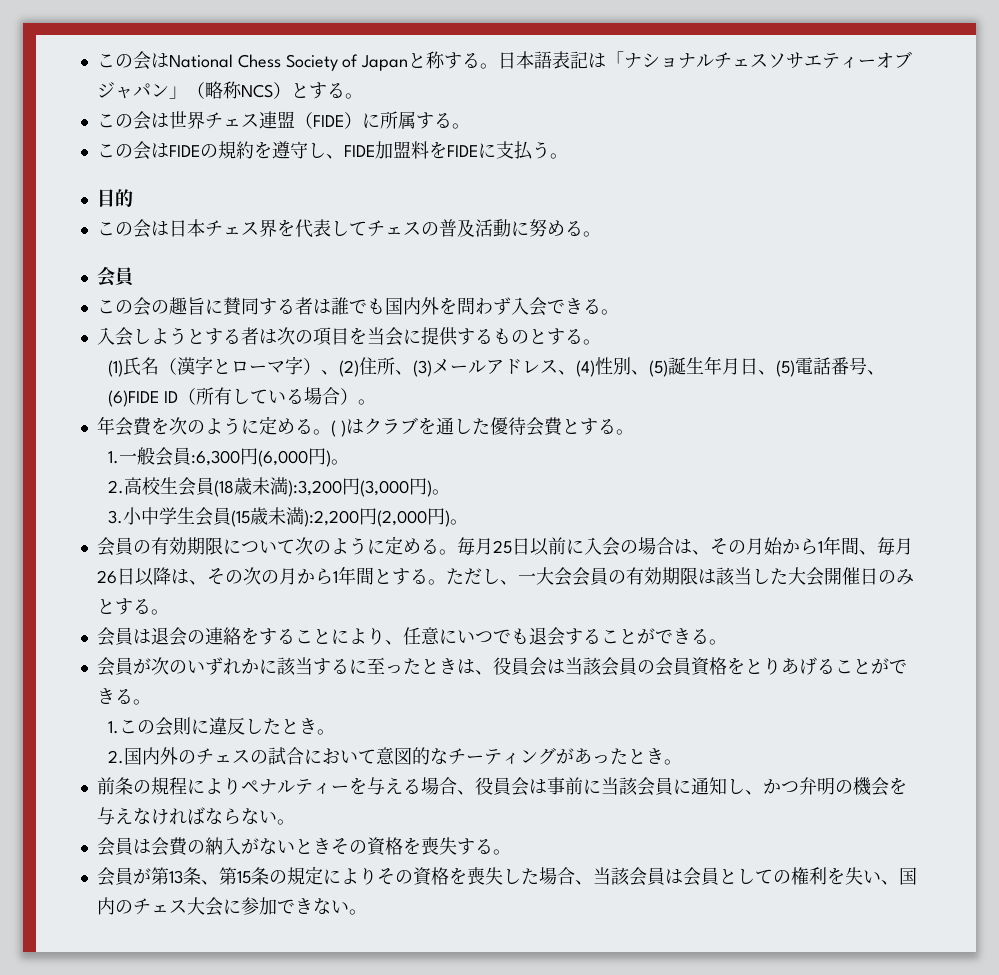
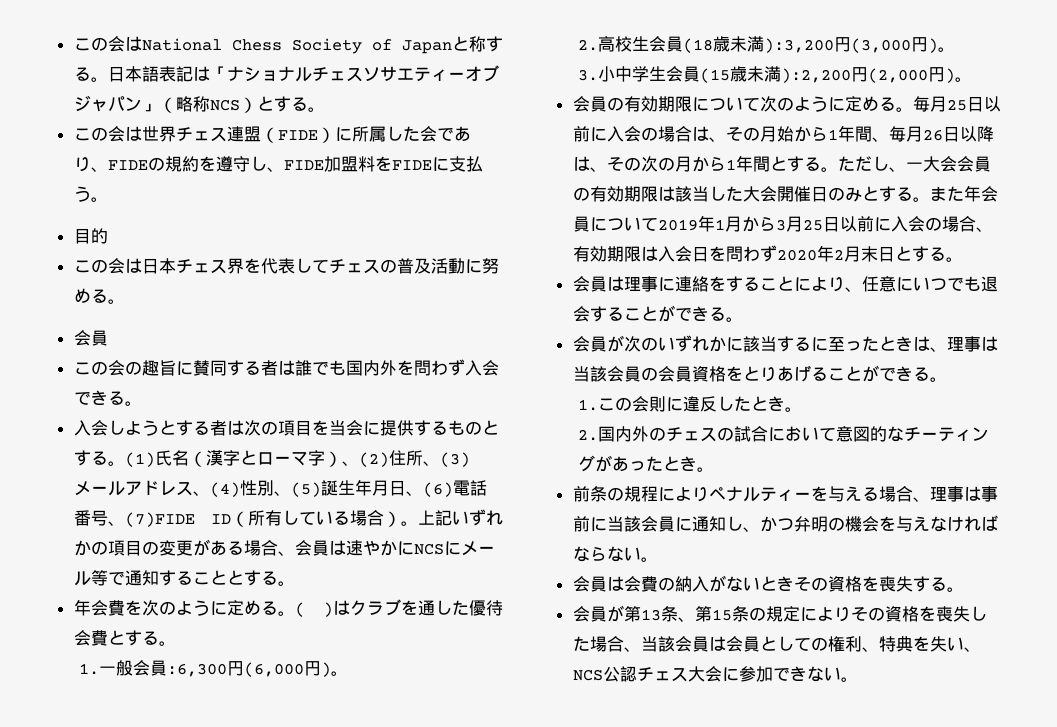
- この会は世界チェス連盟（FIDE）に所属する。
- この会はFIDEの規約を遵守し、FIDE加盟料をFIDEに支払う。
+ この会は世界チェス連盟（FIDE）に所属した会であり、FIDEの規約を遵守し、FIDE加盟料をFIDEに支払う。
- 入会しようとする者は次の項目を当会に提供するものとする。
- (1)氏名（漢字とローマ字）、(2)住所、(3)メールアドレス、(4)性別、(5)誕生年月日、(5)電話番号、(6)FIDE ID（所有している場合）。
+ 入会しようとする者は次の項目を当会に提供するものとする。(1)氏名（漢字とローマ字）、(2)住所、(3)メールアドレス、(4)性別、(5)誕生年月日、(6)電話番号、(7)FIDE ID（所有している場合）。上記いずれかの項目の変更がある場合、会員は速やかにNCSにメール等で通知することとする。
- ただし、一大会会員の有効期限は該当した大会開催日のみとする。
- 会員は退会の連絡をすることにより、任意にいつでも退会することができる。
+ ただし、一大会会員の有効期限は該当した大会開催日のみとする。また年会員について2019年1月から3月25日以前に入会の場合、有効期限は入会日を問わず2020年2月末日とする。
+ 会員は理事に連絡をすることにより、任意にいつでも退会することができる。
- 会員が次のいずれかに該当するに至ったときは、役員会は当該会員の会員資格をとりあげることができる。
+ 会員が次のいずれかに該当するに至ったときは、理事は当該会員の会員資格をとりあげることができる。
- 前条の規程によりペナルティーを与える場合、役員会は事前に当該会員に通知し、かつ弁明の機会を与えなければならない。
+ 前条の規程によりペナルティーを与える場合、理事は事前に当該会員に通知し、かつ弁明の機会を与えなければならない。
- 会員が第13条、第15条の規定によりその資格を喪失した場合、当該会員は会員としての権利を失い、国内のチェス大会に参加できない。
+ 会員が第13条、第15条の規定によりその資格を喪失した場合、当該会員は会員としての権利、特典を失い、NCS公認チェス大会に参加できない。

